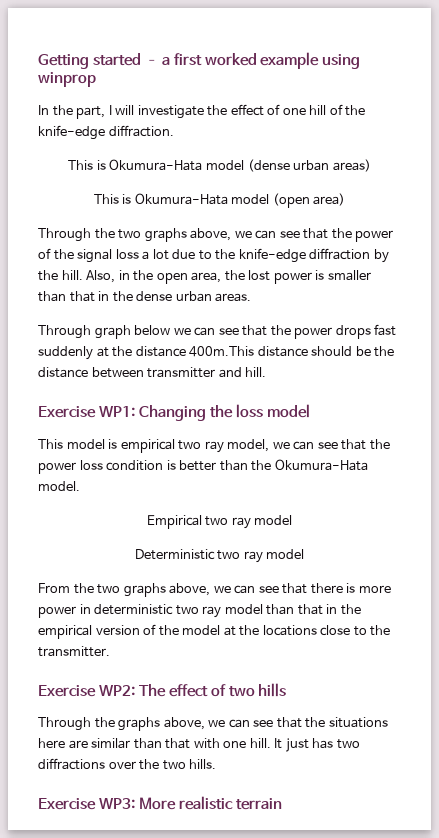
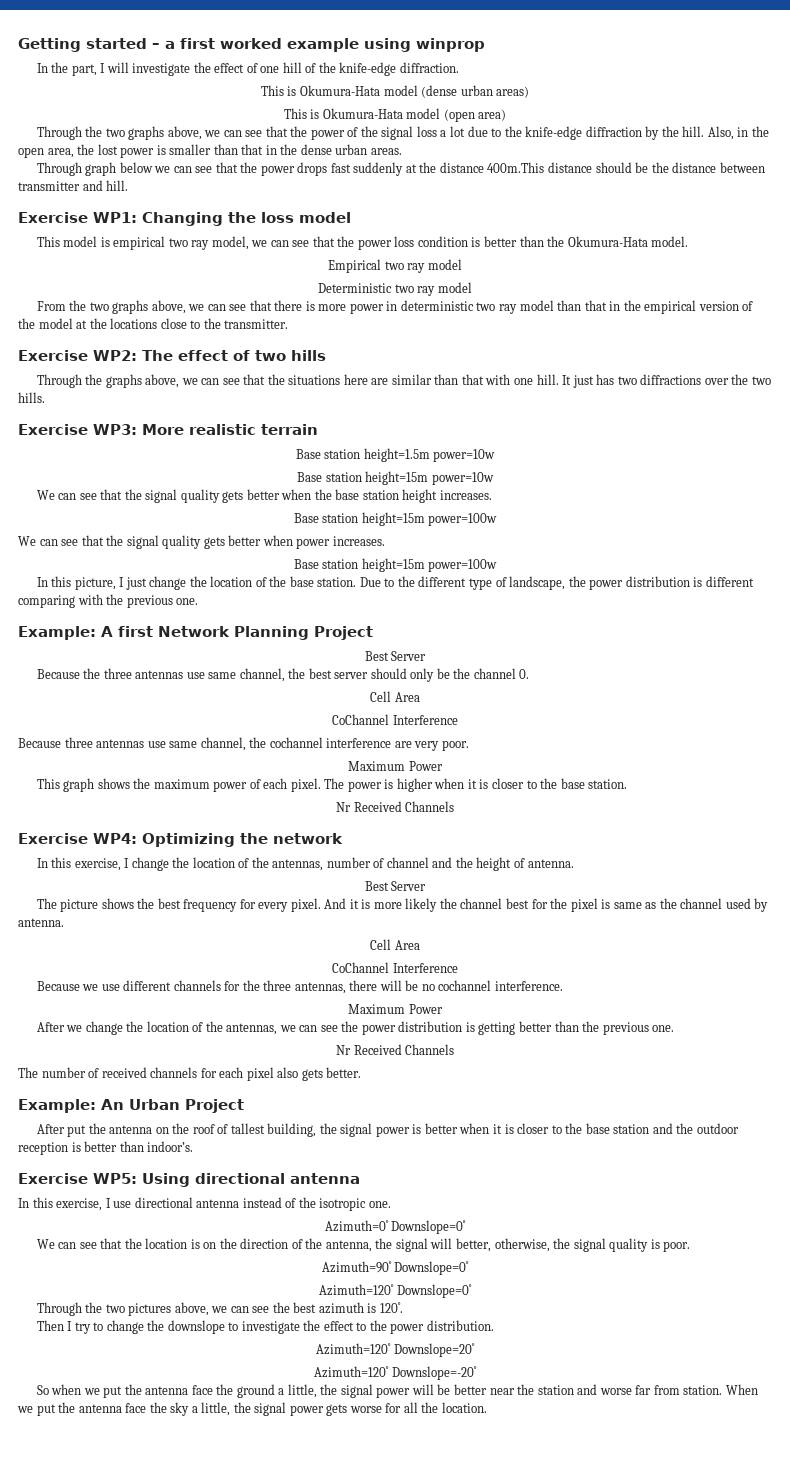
+ Base station height=1.5m power=10w
+ Base station height=15m power=10w
+ We can see that the signal quality gets better when the base station height increases.
+ Base station height=15m power=100w
+ We can see that the signal quality gets better when power increases.
+ Base station height=15m power=100w
+ In this picture, I just change the location of the base station. Due to the different type of landscape, the power distribution is different comparing with the previous one.
+ Example: A first Network Planning Project
+ Best Server
+ Because the three antennas use same channel, the best server should only be the channel 0.
+ Cell Area
+ CoChannel Interference
+ Because three antennas use same channel, the cochannel interference are very poor.
+ Maximum Power
+ This graph shows the maximum power of each pixel. The power is higher when it is closer to the base station.
+ Nr Received Channels
+ Exercise WP4: Optimizing the network
+ In this exercise, I change the location of the antennas, number of channel and the height of antenna.
+ Best Server
+ The picture shows the best frequency for every pixel. And it is more likely the channel best for the pixel is same as the channel used by antenna.
+ Cell Area
+ CoChannel Interference
+ Because we use different channels for the three antennas, there will be no cochannel interference.
+ Maximum Power
+ After we change the location of the antennas, we can see the power distribution is getting better than the previous one.
+ Nr Received Channels
+ The number of received channels for each pixel also gets better.
+ Example: An Urban Project
+ After put the antenna on the roof of tallest building, the signal power is better when it is closer to the base station and the outdoor reception is better than indoor’s.
+ Exercise WP5: Using directional antenna
+ In this exercise, I use directional antenna instead of the isotropic one.
+ Azimuth=0˚ Downslope=0˚
+ We can see that the location is on the direction of the antenna, the signal will better, otherwise, the signal quality is poor.
+ Azimuth=90˚ Downslope=0˚
+ Azimuth=120˚ Downslope=0˚
+ Through the two pictures above, we can see the best azimuth is 120˚.
+ Then I try to change the downslope to investigate the effect to the power distribution.
+ Azimuth=120˚ Downslope=20˚
+ Azimuth=120˚ Downslope=-20˚
+ So when we put the antenna face the ground a little, the signal power will be better near the station and worse far from station. When we put the antenna face the sky a little, the signal power gets worse for all the location.

